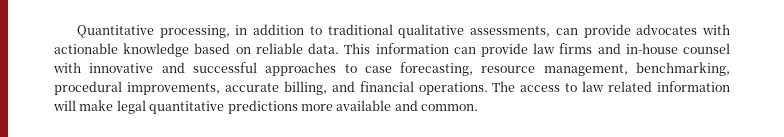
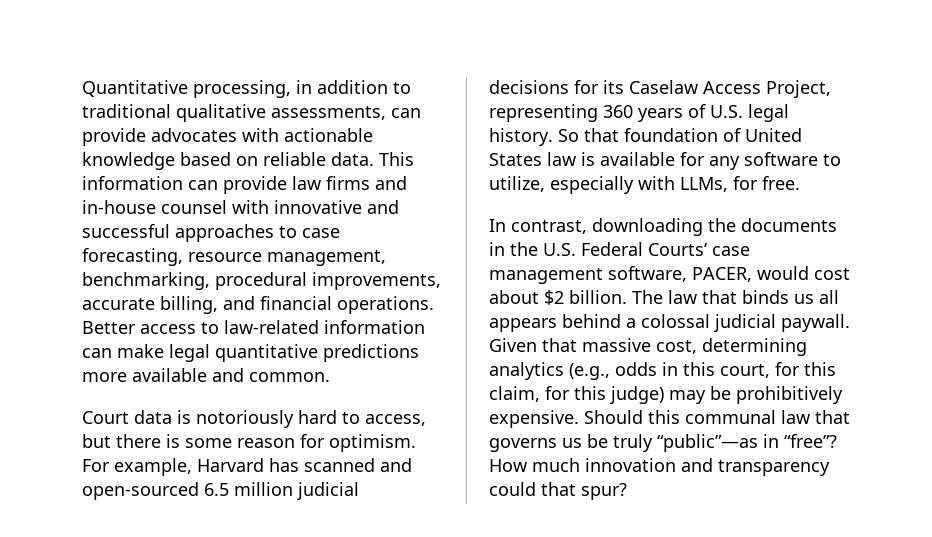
- The access to law related information will make legal quantitative predictions more available and common.
+ Better access to law-related information can make legal quantitative predictions more available and common.
+ Court data is notoriously hard to access, but there is some reason for optimism. For example, Harvard has scanned and open-sourced 6.5 million judicial decisions for its Caselaw Access Project, representing 360 years of U.S. legal history. So that foundation of United States law is available for any software to utilize, especially with LLMs, for free.
+ In contrast, downloading the documents in the U.S. Federal Courts’ case management software, PACER, would cost about $2 billion. The law that binds us all appears behind a colossal judicial paywall. Given that massive cost, determining analytics (e.g., odds in this court, for this claim, for this judge) may be prohibitively expensive. Should this communal law that governs us be truly “public”—as in “free”? How much innovation and transparency could that spur?

